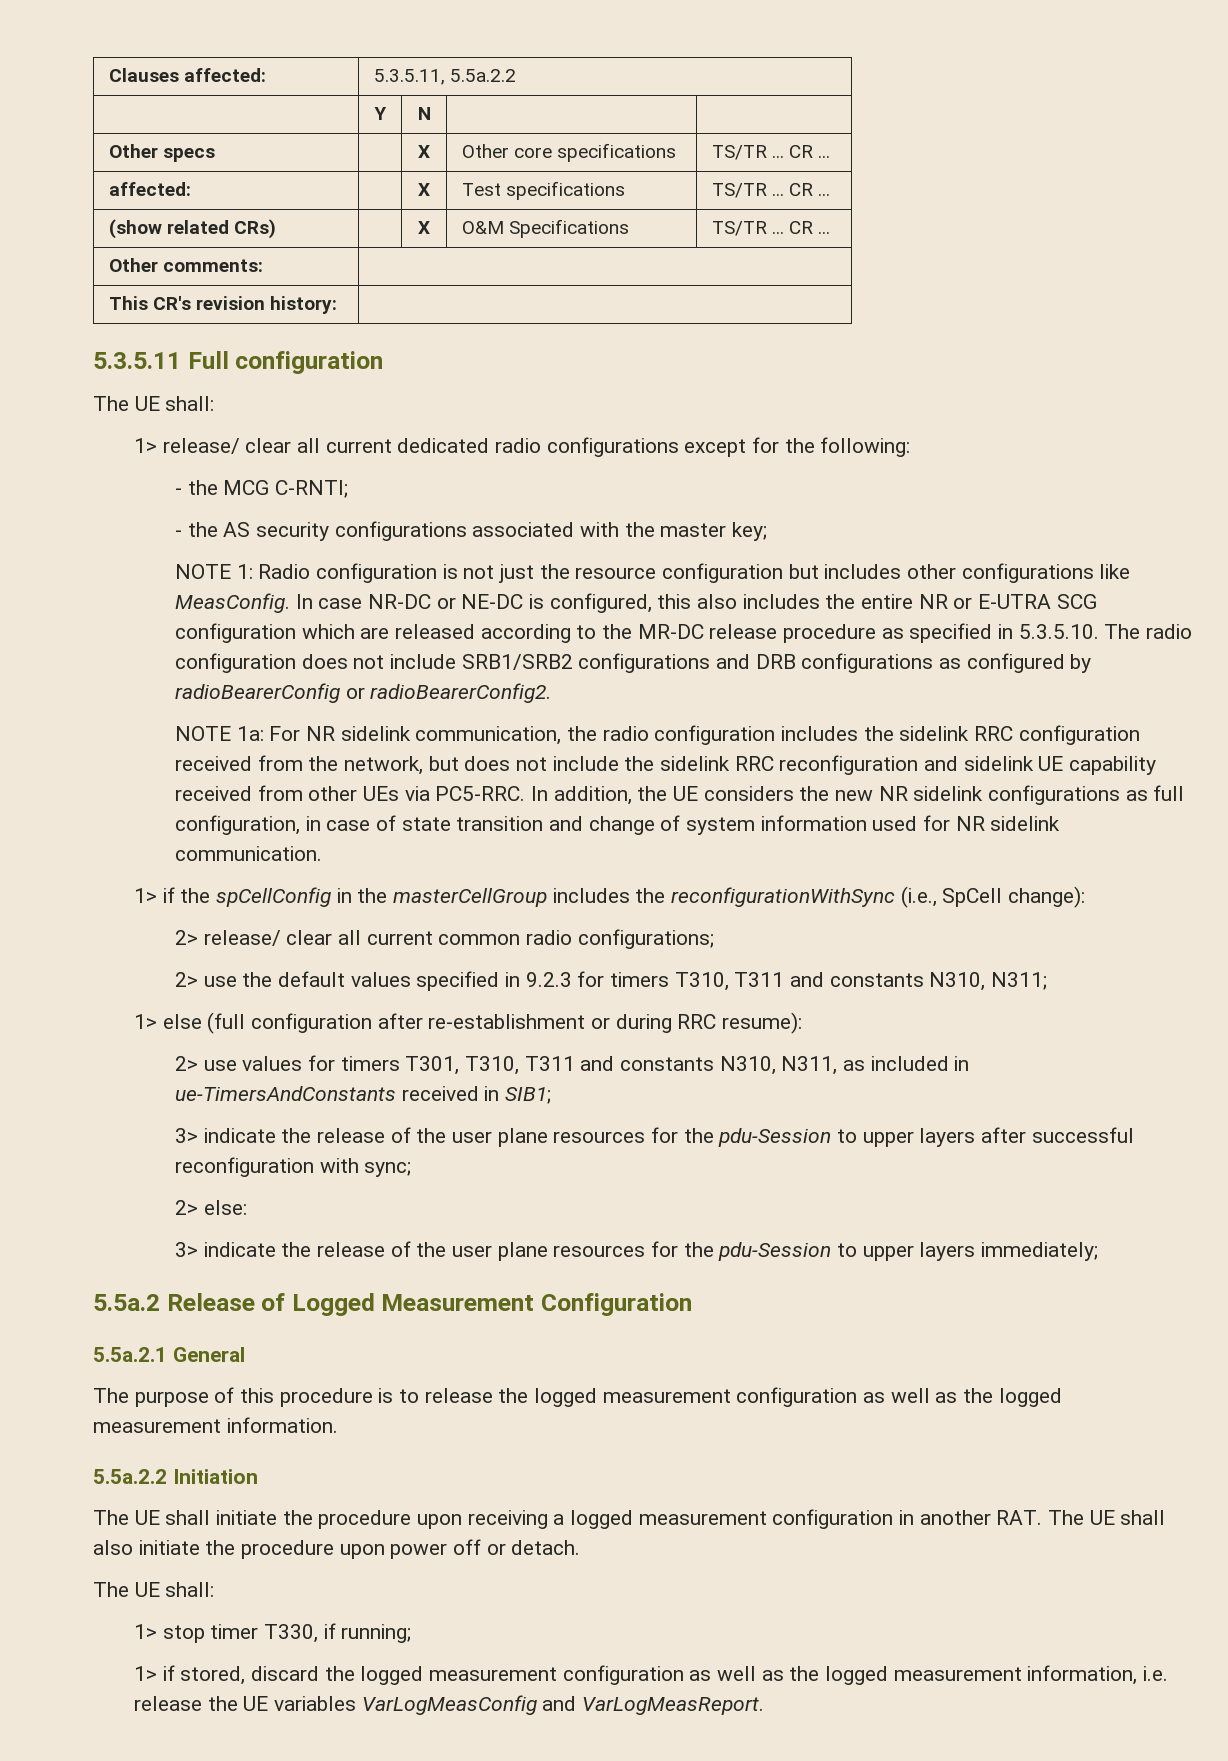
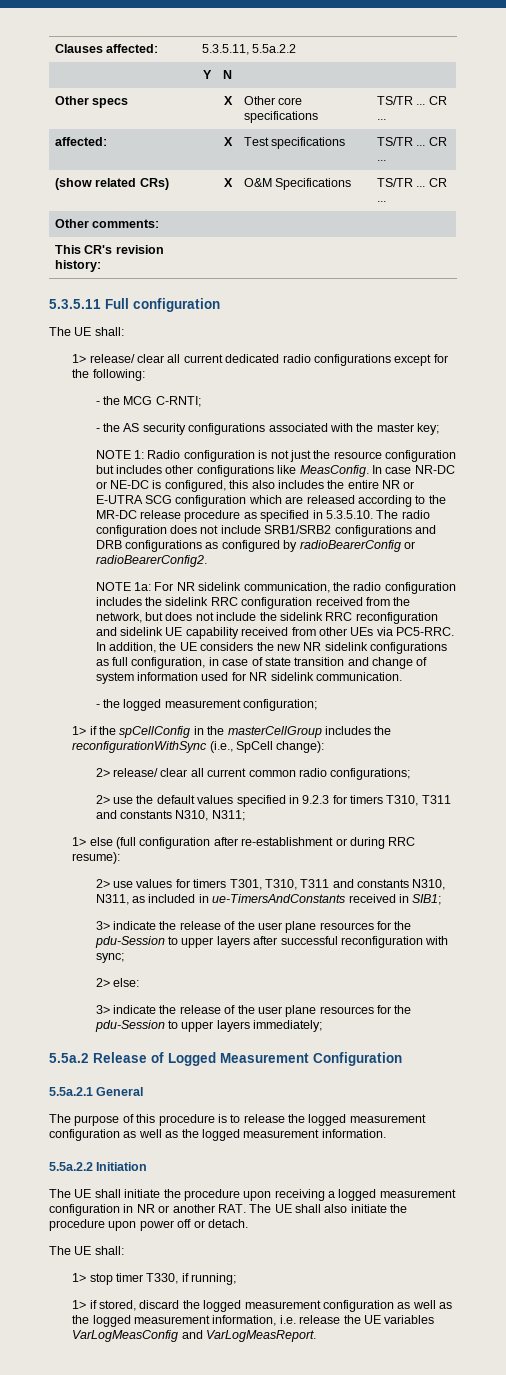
+ - the logged measurement configuration;
- The UE shall initiate the procedure upon receiving a logged measurement configuration in another RAT. The UE shall also initiate the procedure upon power off or detach.
+ The UE shall initiate the procedure upon receiving a logged measurement configuration in NR or another RAT. The UE shall also initiate the procedure upon power off or detach.

